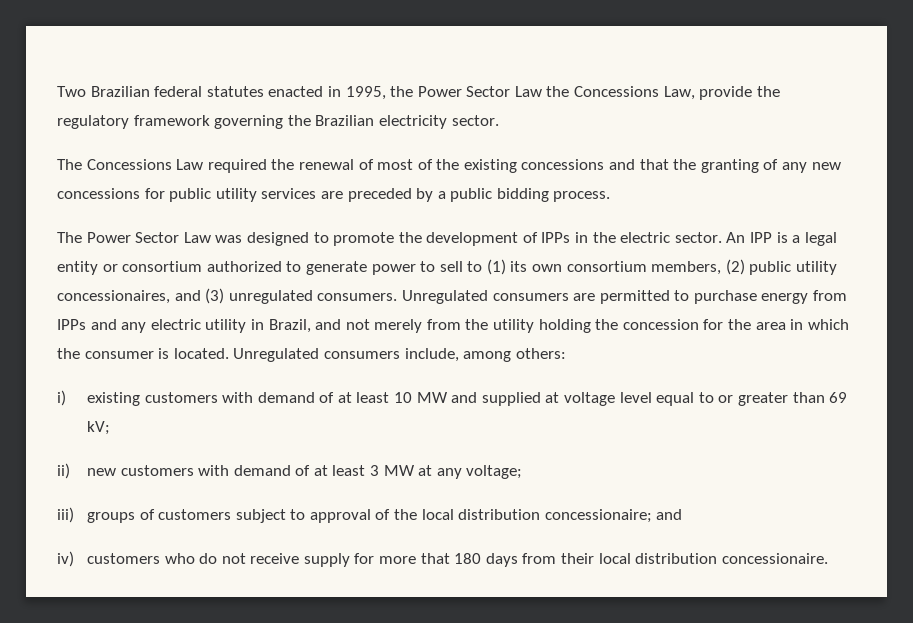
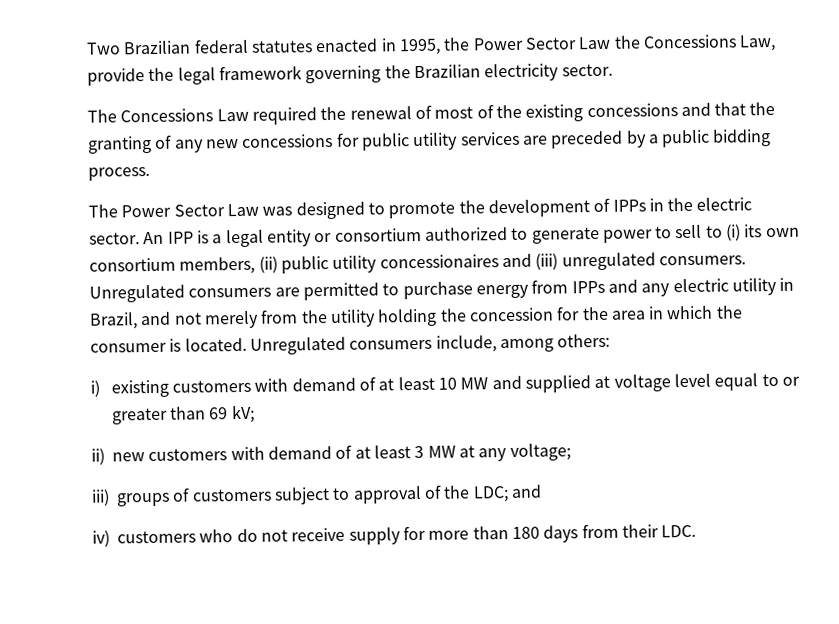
- Two Brazilian federal statutes enacted in 1995, the Power Sector Law the Concessions Law, provide the regulatory framework governing the Brazilian electricity sector.
+ Two Brazilian federal statutes enacted in 1995, the Power Sector Law the Concessions Law, provide the legal framework governing the Brazilian electricity sector.
- An IPP is a legal entity or consortium authorized to generate power to sell to (1) its own consortium members, (2) public utility concessionaires, and (3) unregulated consumers.
+ An IPP is a legal entity or consortium authorized to generate power to sell to (i) its own consortium members, (ii) public utility concessionaires and (iii) unregulated consumers.
- iii) groups of customers subject to approval of the local distribution concessionaire; and
+ iii) groups of customers subject to approval of the LDC; and
- iv) customers who do not receive supply for more that 180 days from their local distribution concessionaire.
+ iv) customers who do not receive supply for more than 180 days from their LDC.

